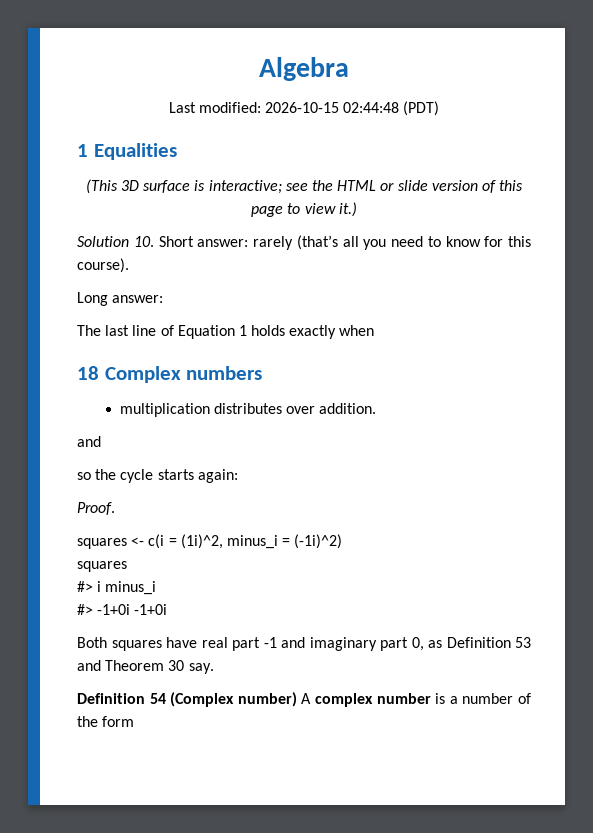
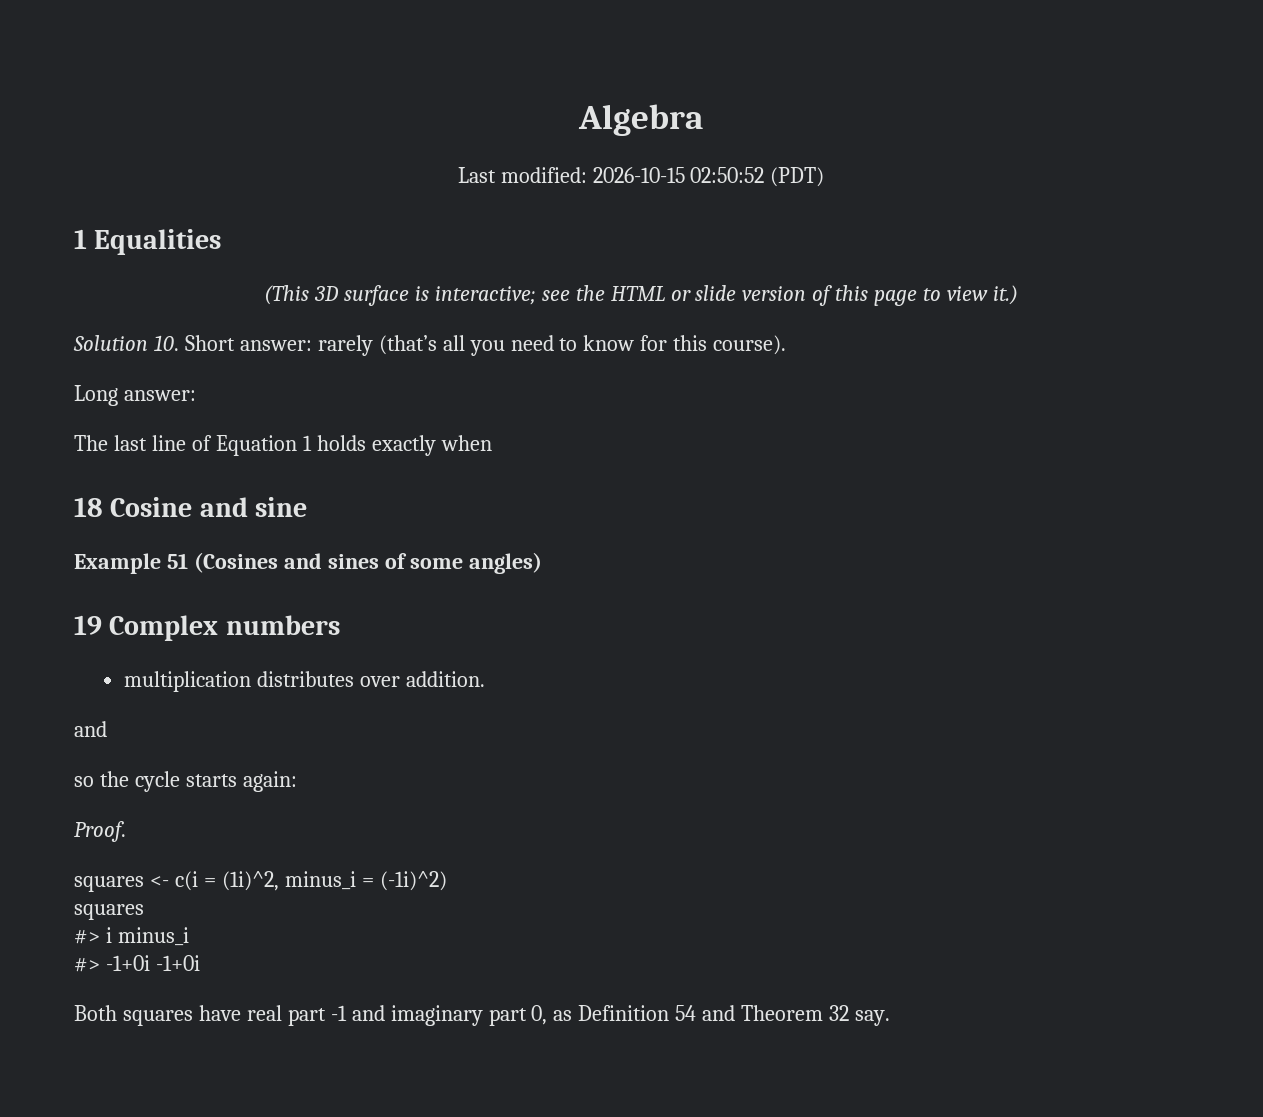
- Last modified: 2026-10-15 02:44:48 (PDT)
+ Last modified: 2026-10-15 02:50:52 (PDT)
- 18 Complex numbers
+ 18 Cosine and sine
+ Example 51 (Cosines and sines of some angles)
+ 19 Complex numbers
- Both squares have real part -1 and imaginary part 0, as Definition 53 and Theorem 30 say.
+ Both squares have real part -1 and imaginary part 0, as Definition 54 and Theorem 32 say.
- Definition 54 (Complex number) A complex number is a number of the form

